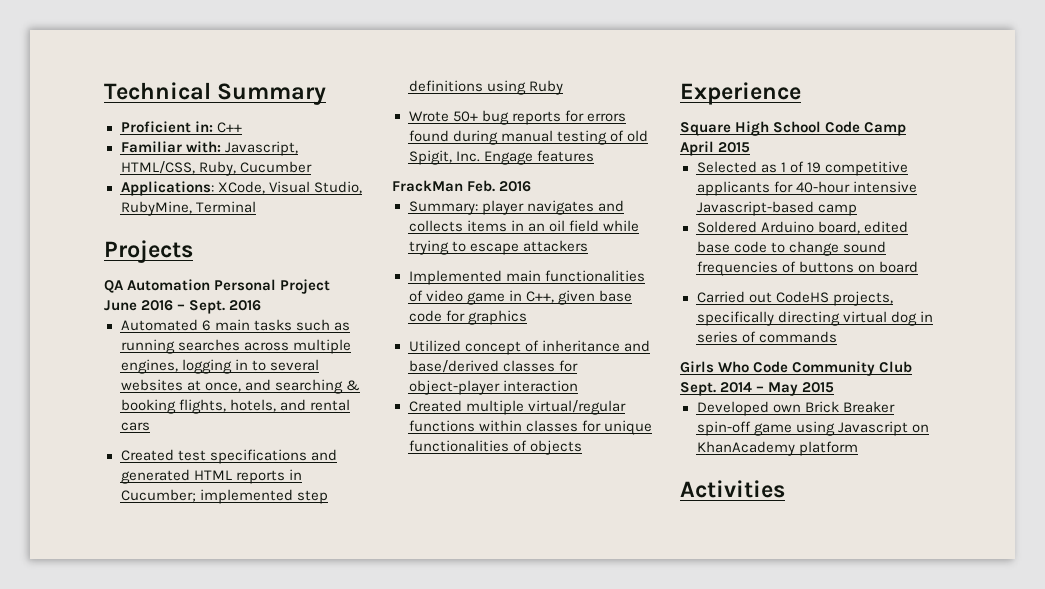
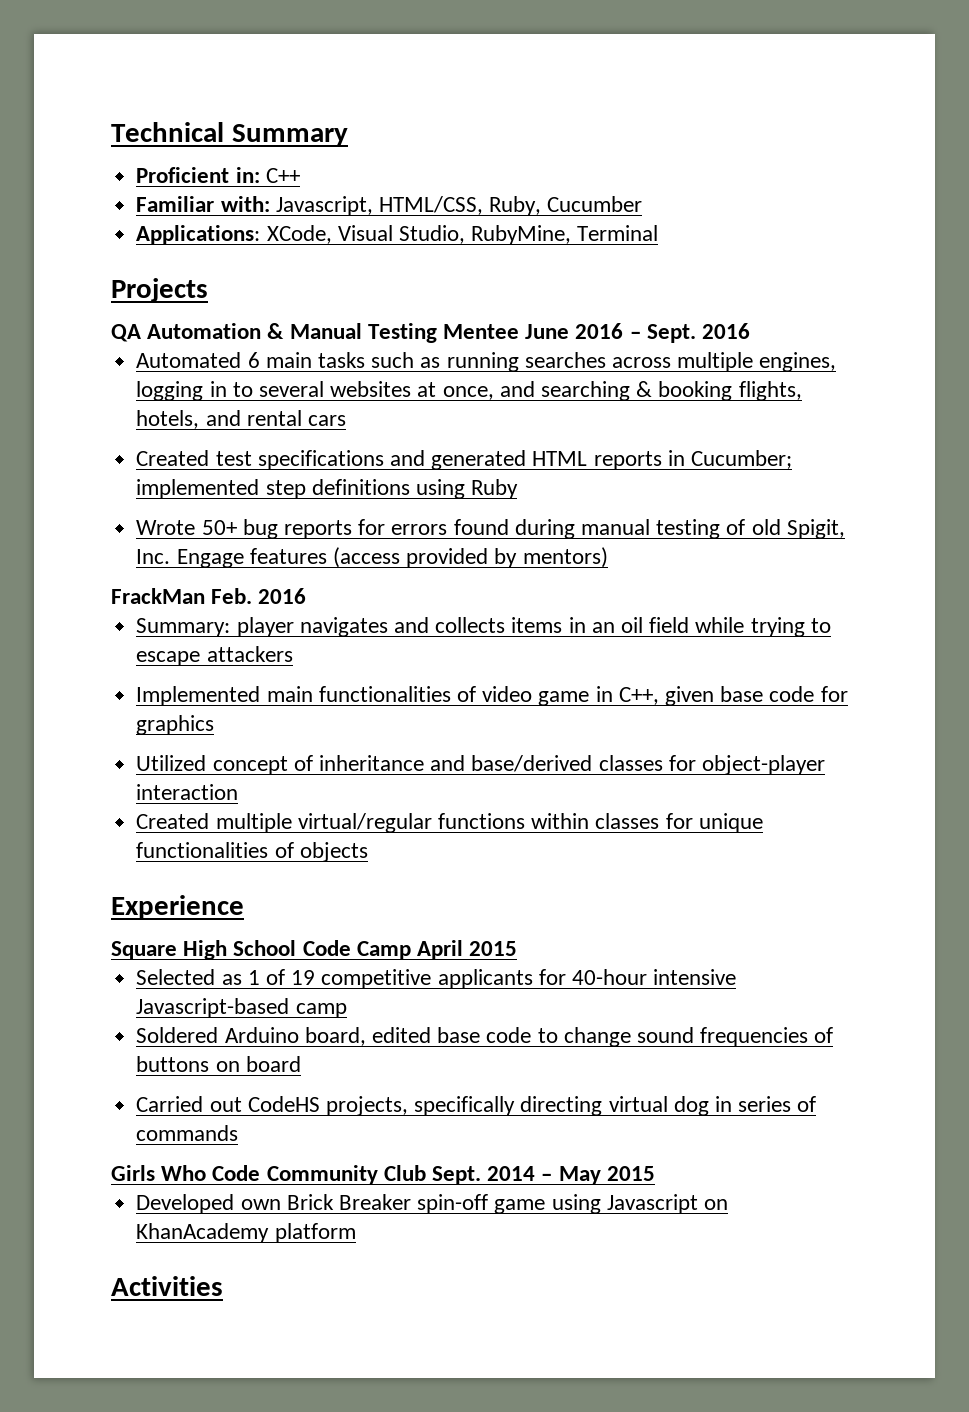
- QA Automation Personal Project June 2016 – Sept.
+ QA Automation & Manual Testing Mentee June 2016 – Sept.
- Wrote 50+ bug reports for errors found during manual testing of old Spigit, Inc. Engage features
+ Wrote 50+ bug reports for errors found during manual testing of old Spigit, Inc. Engage features (access provided by mentors)

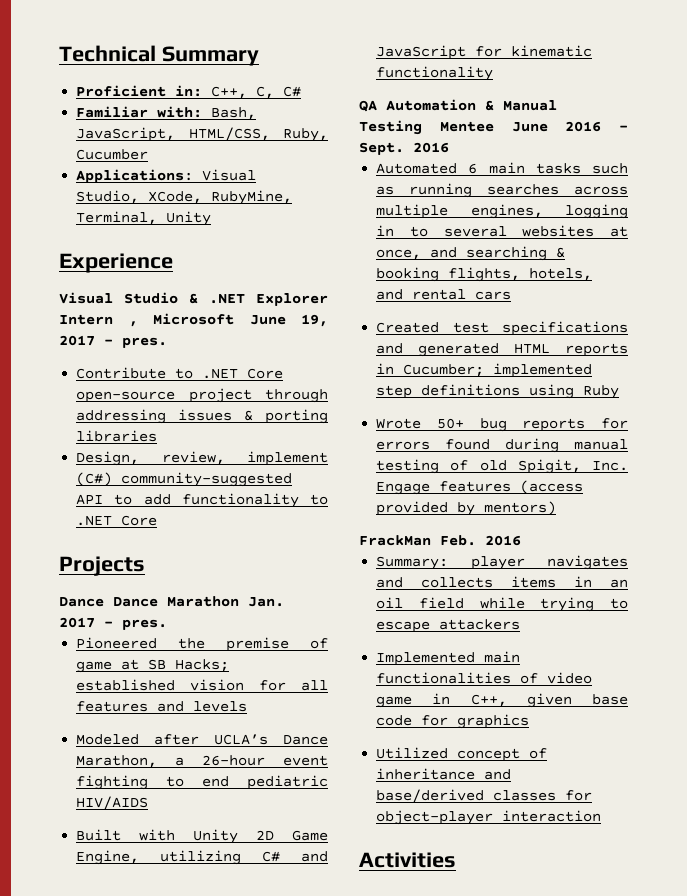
- Proficient in: C++
+ Proficient in: C++, C, C#
- Familiar with: Javascript, HTML/CSS, Ruby, Cucumber
+ Familiar with: Bash, JavaScript, HTML/CSS, Ruby, Cucumber
- Applications: XCode, Visual Studio, RubyMine, Terminal
+ Applications: Visual Studio, XCode, RubyMine, Terminal, Unity
+ Experience
+ Visual Studio & .NET Explorer Intern , Microsoft June 19, 2017 – pres.
+ Contribute to .NET Core open-source project through addressing issues & porting libraries
+ Design, review, implement (C#) community-suggested API to add functionality to .NET Core
  Projects
+ Dance Dance Marathon Jan. 2017 – pres.
+ Pioneered the premise of game at SB Hacks; established vision for all features and levels
+ Modeled after UCLA’s Dance Marathon, a 26-hour event fighting to end pediatric HIV/AIDS
+ Built with Unity 2D Game Engine, utilizing C# and JavaScript for kinematic functionality
- Created multiple virtual/regular functions within classes for unique functionalities of objects
- Experience
- Square High School Code Camp April 2015
- Selected as 1 of 19 competitive applicants for 40-hour intensive Javascript-based camp
- Soldered Arduino board, edited base code to change sound frequencies of buttons on board
- Carried out CodeHS projects, specifically directing virtual dog in series of commands
- Girls Who Code Community Club Sept. 2014 – May 2015
- Developed own Brick Breaker spin-off game using Javascript on KhanAcademy platform

